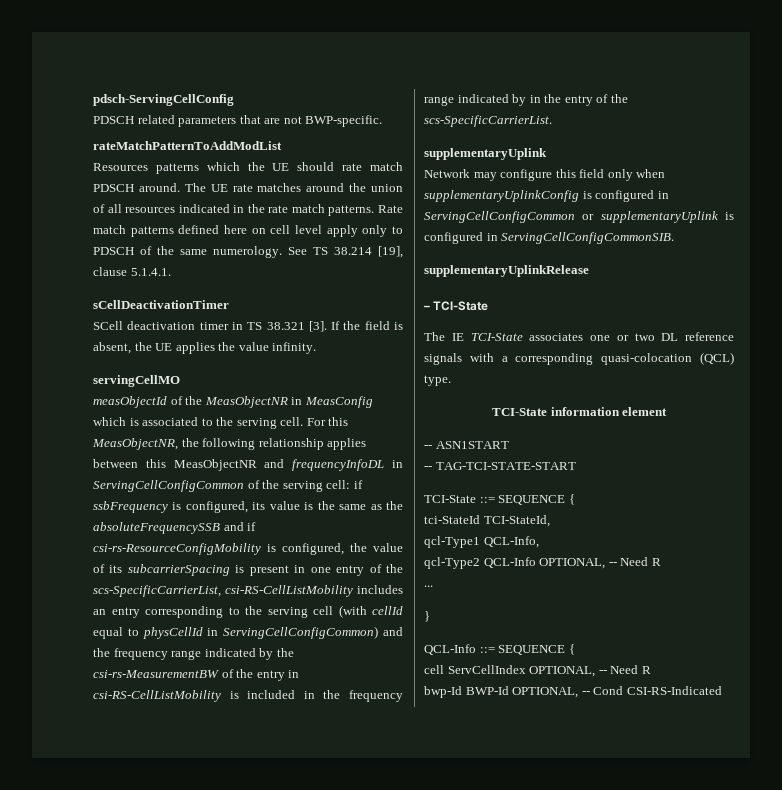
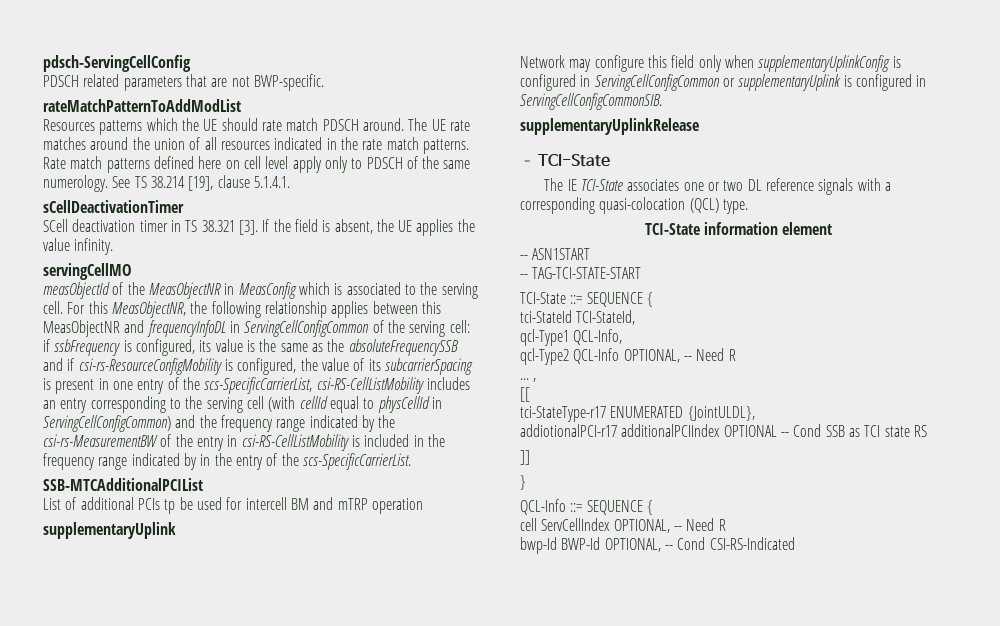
+ SSB-MTCAdditionalPCIList
+ List of additional PCIs tp be used for intercell BM and mTRP operation
- ...
+ ... ,
+ [[
+ tci-StateType-r17 ENUMERATED {JointULDL},
+ addiotionalPCI-r17 additionalPCIIndex OPTIONAL -- Cond SSB as TCI state RS
+ ]]

